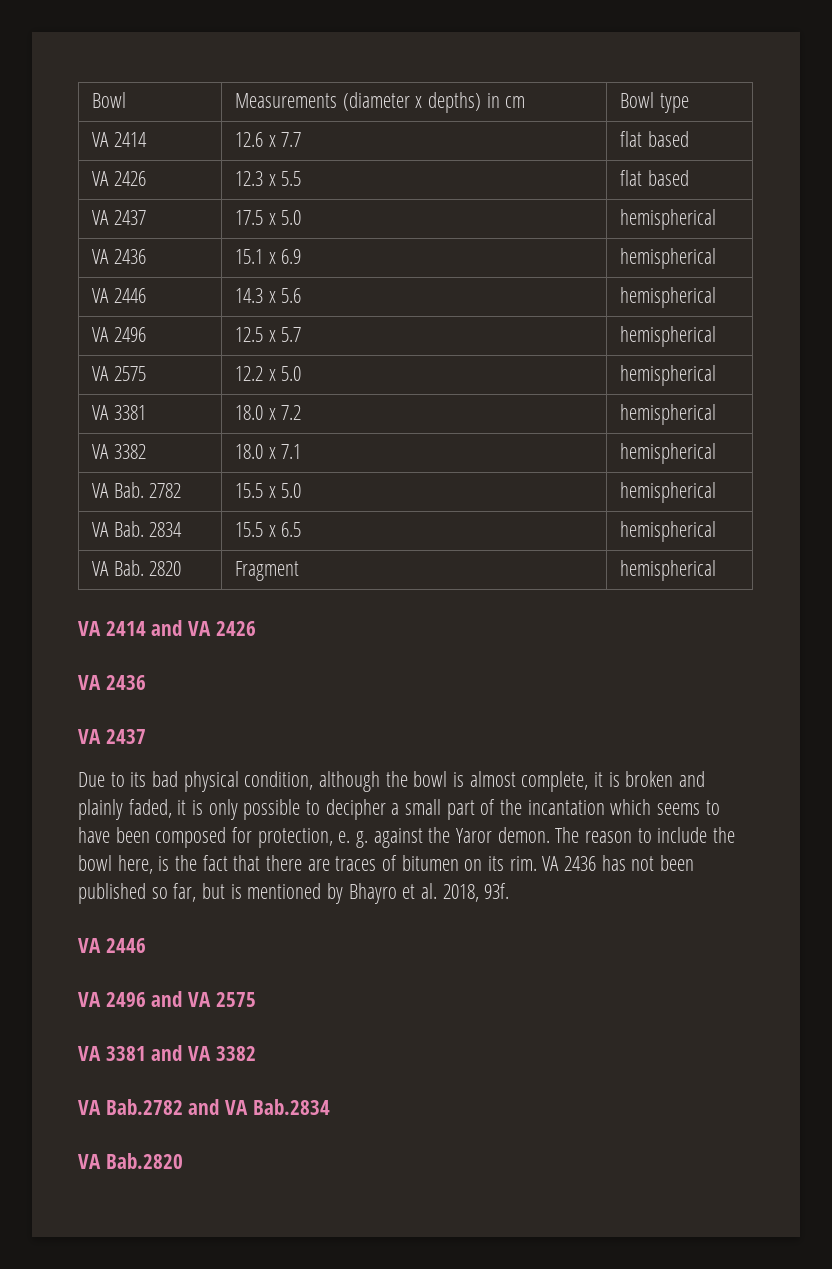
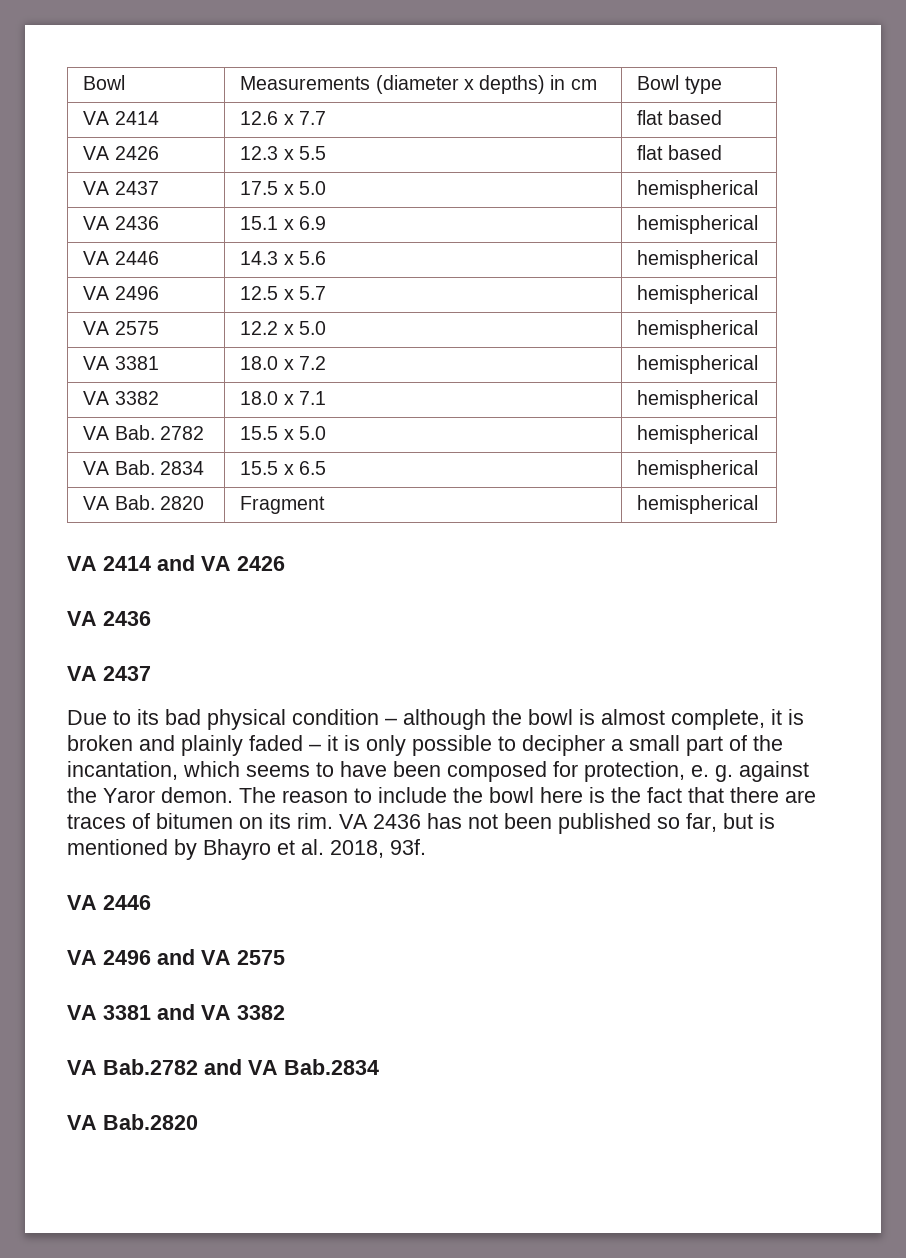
- Due to its bad physical condition, although the bowl is almost complete, it is broken and plainly faded, it is only possible to decipher a small part of the incantation which seems to have been composed for protection, e. g. against the Yaror demon.
+ Due to its bad physical condition – although the bowl is almost complete, it is broken and plainly faded – it is only possible to decipher a small part of the incantation, which seems to have been composed for protection, e. g. against the Yaror demon.
- The reason to include the bowl here, is the fact that there are traces of bitumen on its rim.
+ The reason to include the bowl here is the fact that there are traces of bitumen on its rim.

